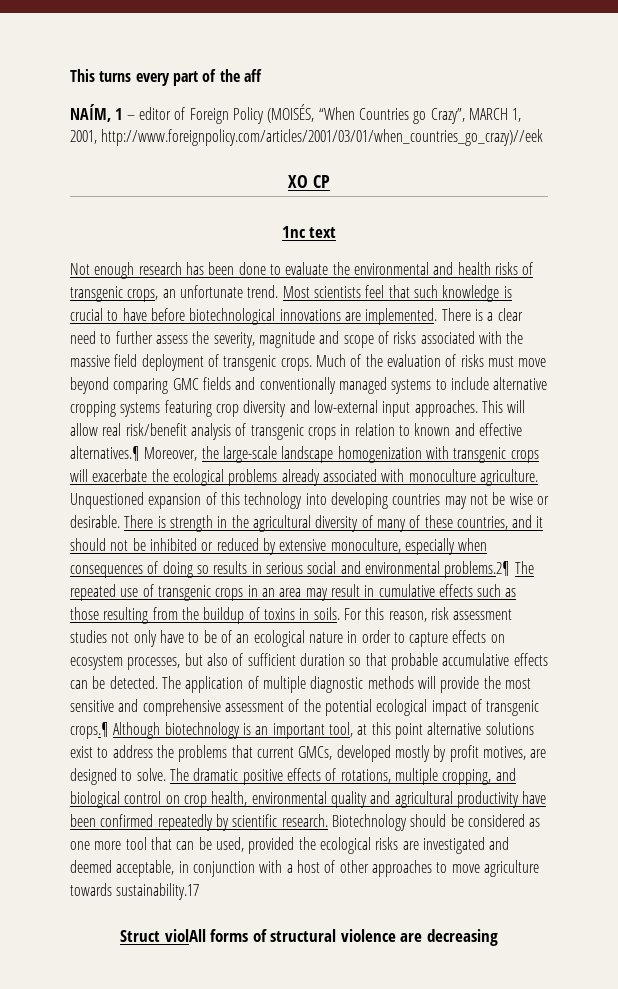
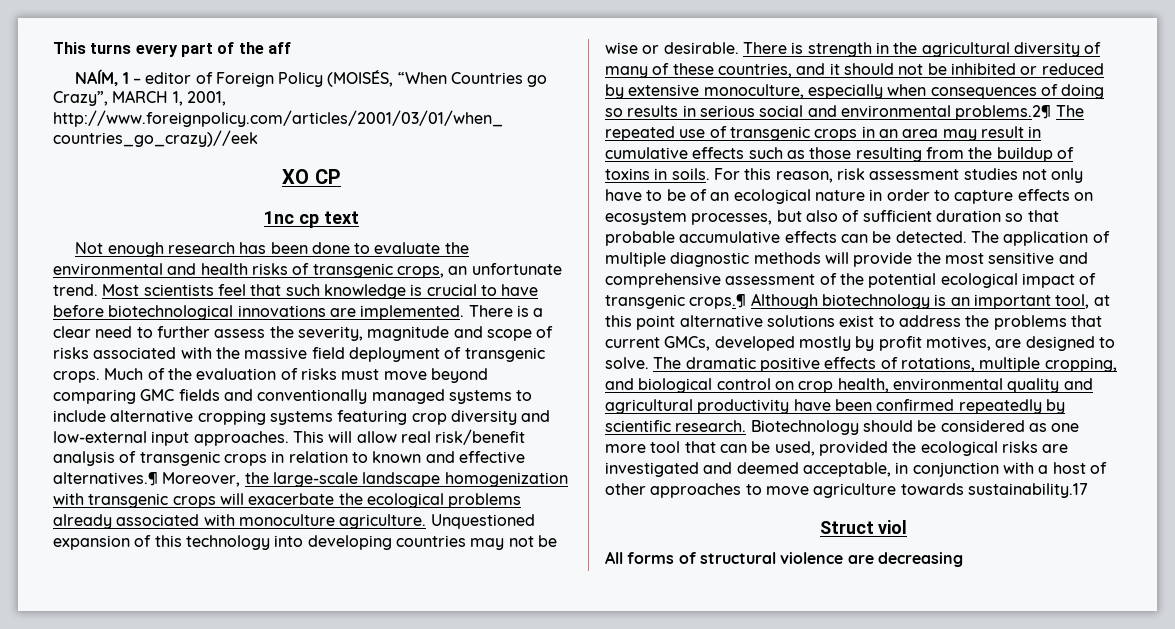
- 1nc text
+ 1nc cp text
- Struct violAll forms of structural violence are decreasing
+ Struct viol
+ All forms of structural violence are decreasing

